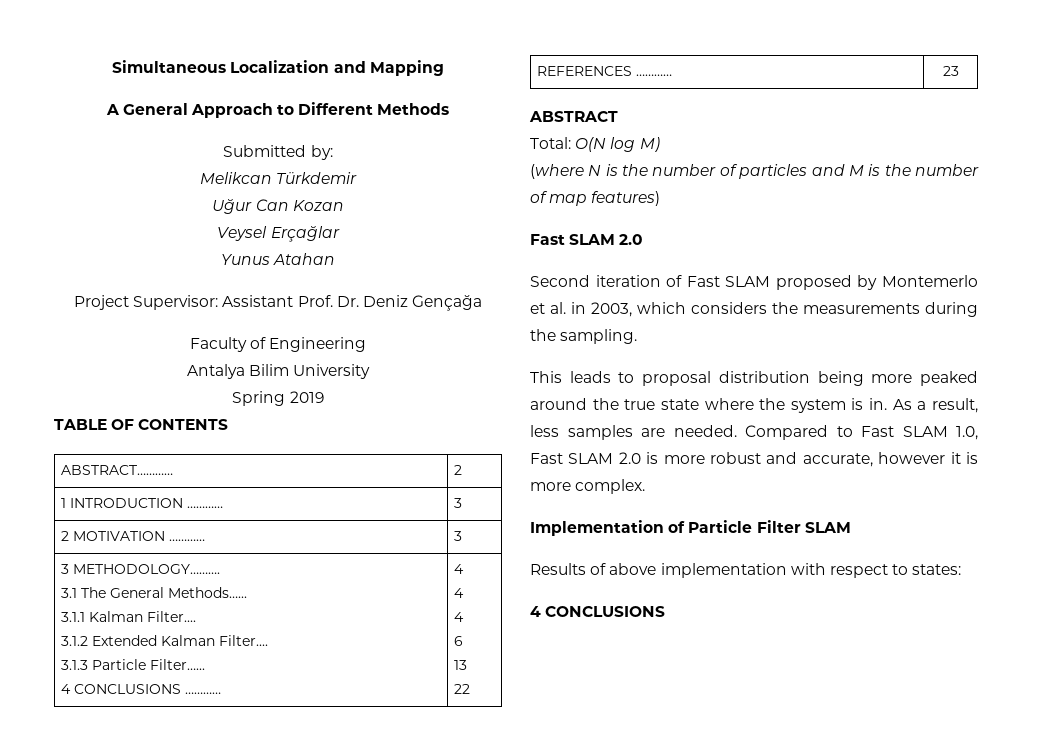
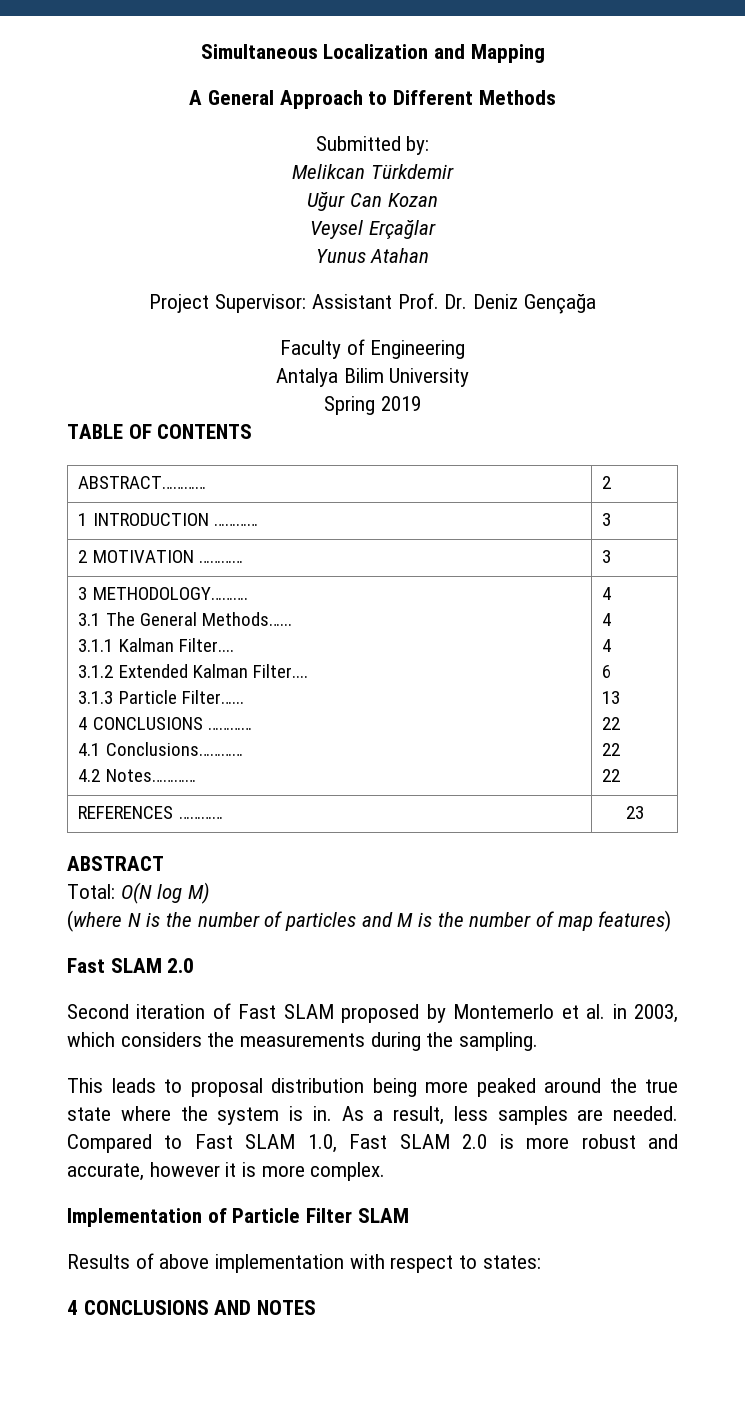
  3 METHODOLOGY……….
  3.1 The General Methods…...
  3.1.1 Kalman Filter....
  3.1.2 Extended Kalman Filter....
  3.1.3 Particle Filter…...
- 4 CONCLUSIONS ………… | 4
+ 4 CONCLUSIONS …………
+ 4.1 Conclusions…………
+ 4.2 Notes………… | 4
  4
  4
  6
  13
+ 22
+ 22
  Results of above implementation with respect to states:
- 4 CONCLUSIONS
+ 4 CONCLUSIONS AND NOTES

